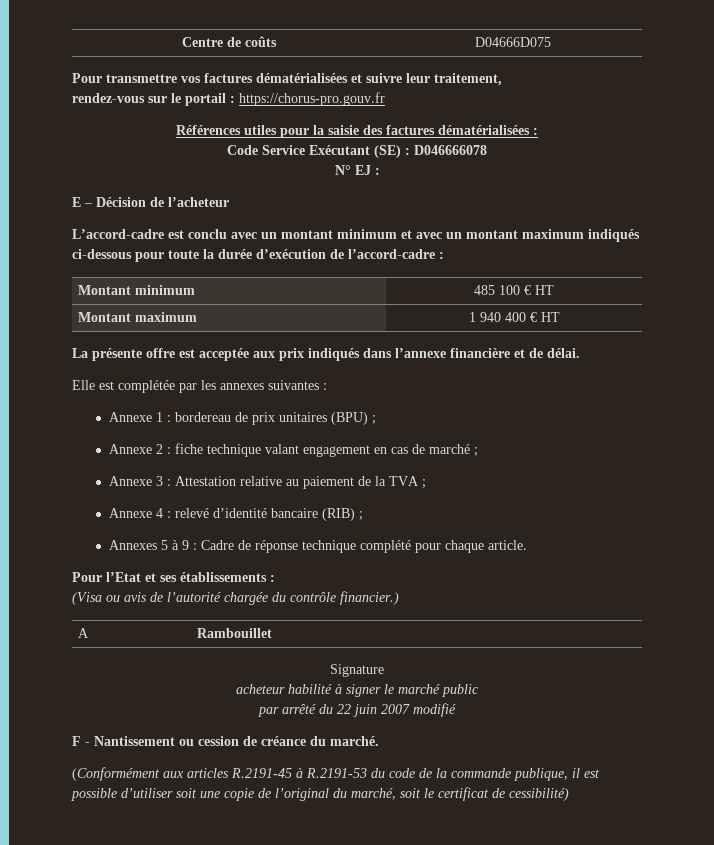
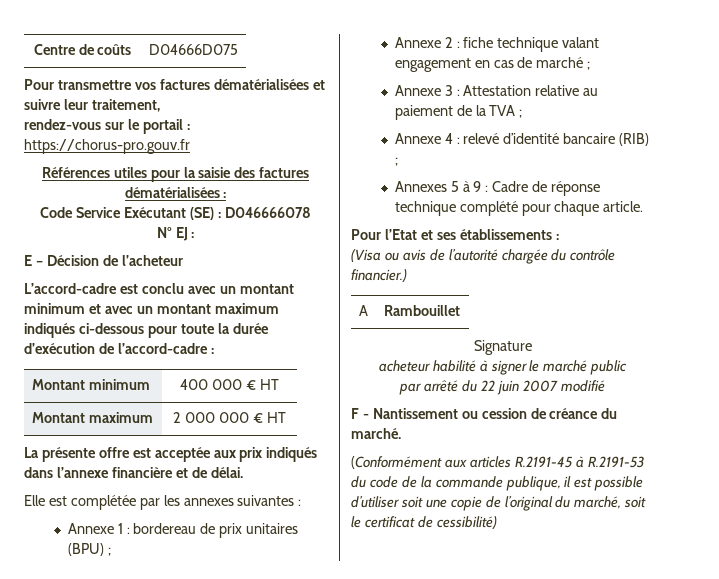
- Montant minimum | 485 100 € HT
+ Montant minimum | 400 000 € HT
- Montant maximum | 1 940 400 € HT
+ Montant maximum | 2 000 000 € HT

